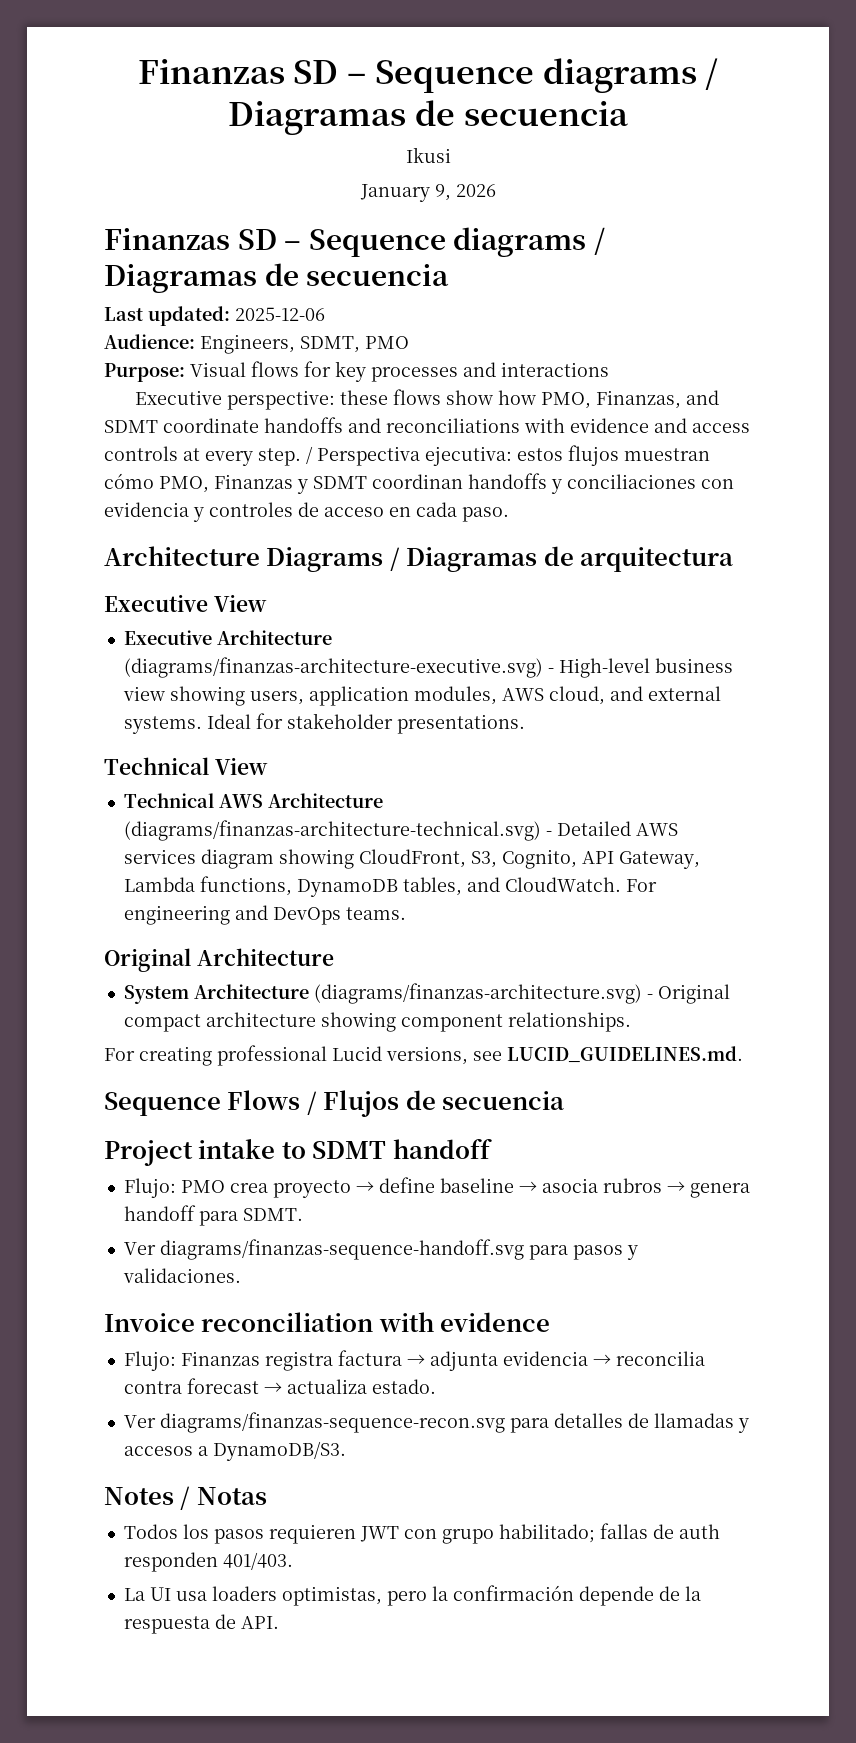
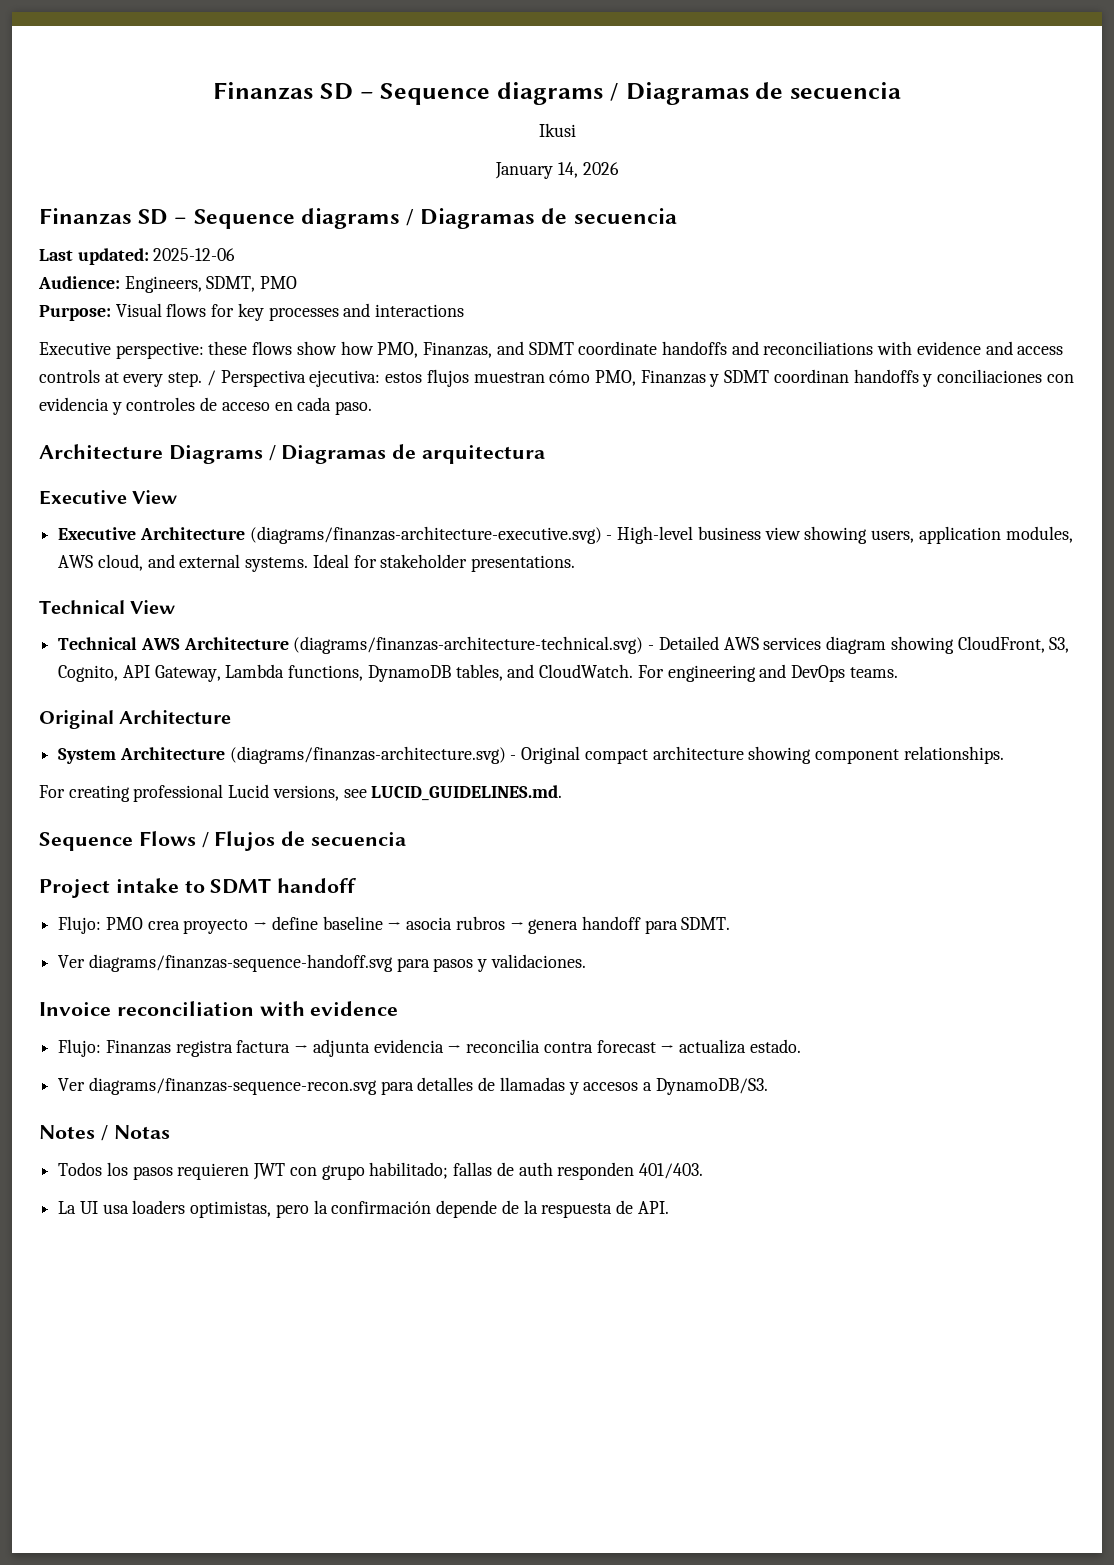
- January 9, 2026
+ January 14, 2026

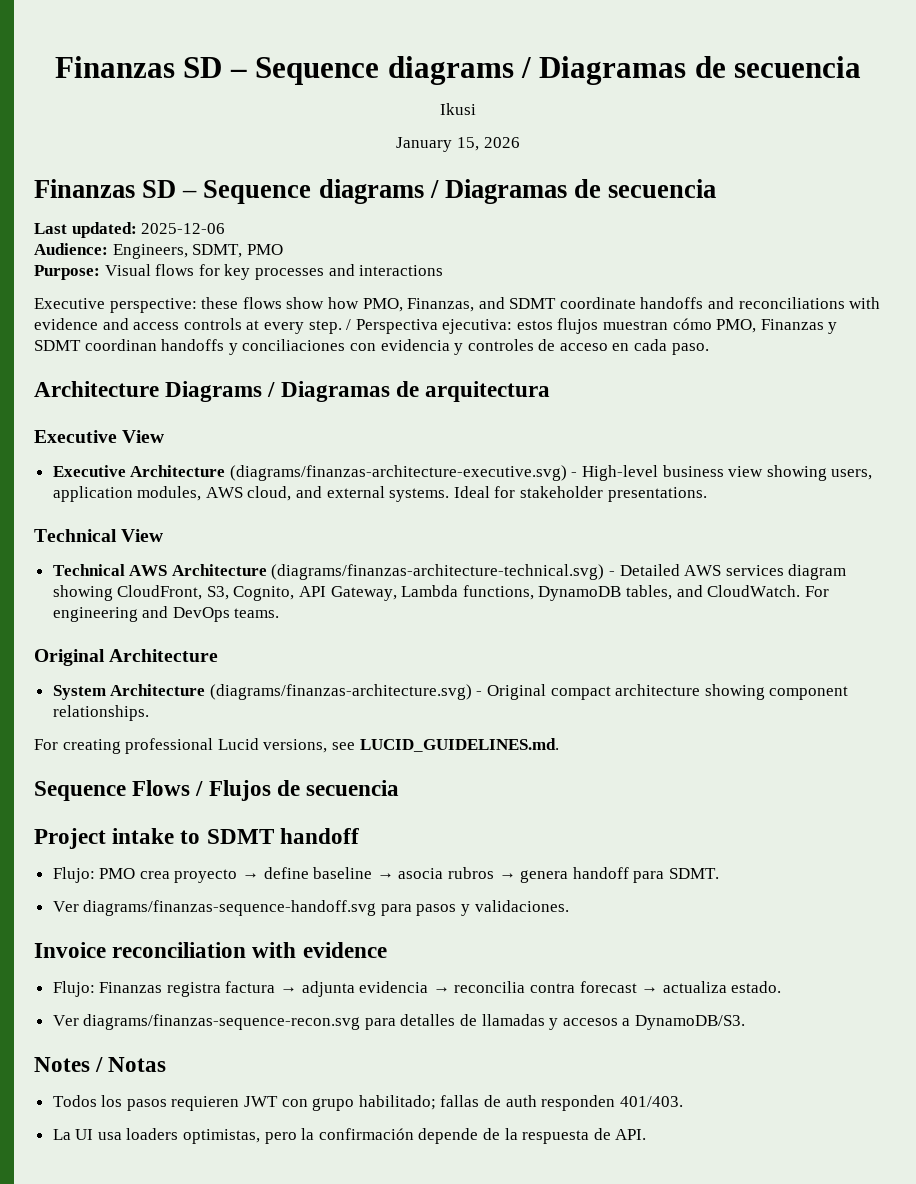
- January 14, 2026
+ January 15, 2026

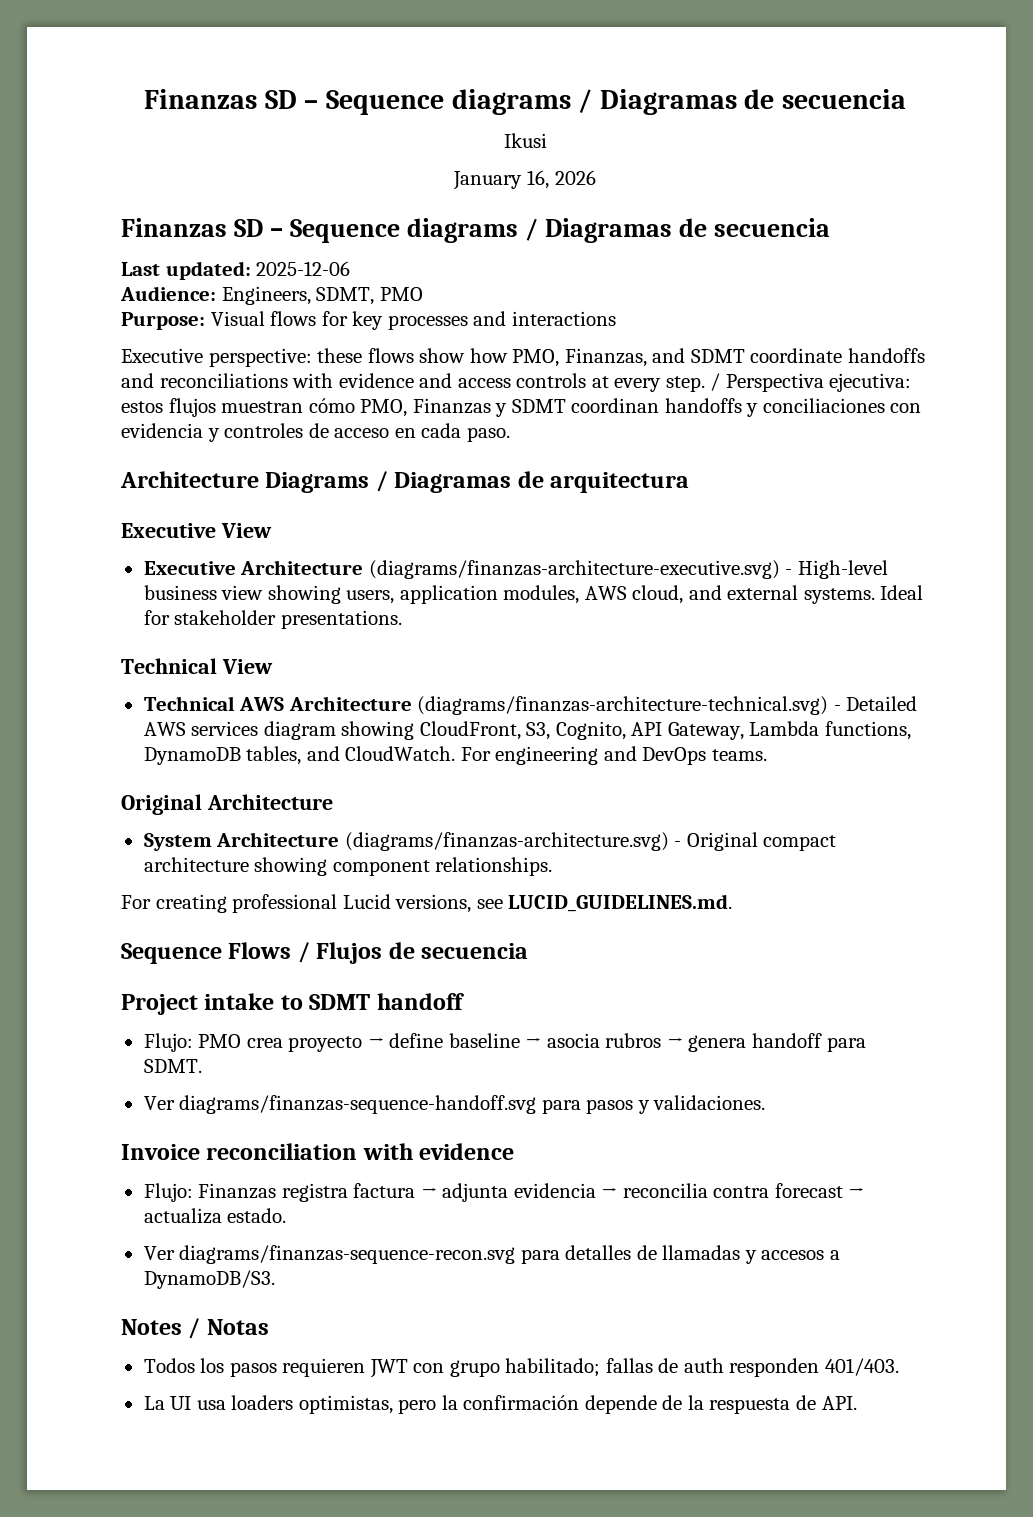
- January 15, 2026
+ January 16, 2026

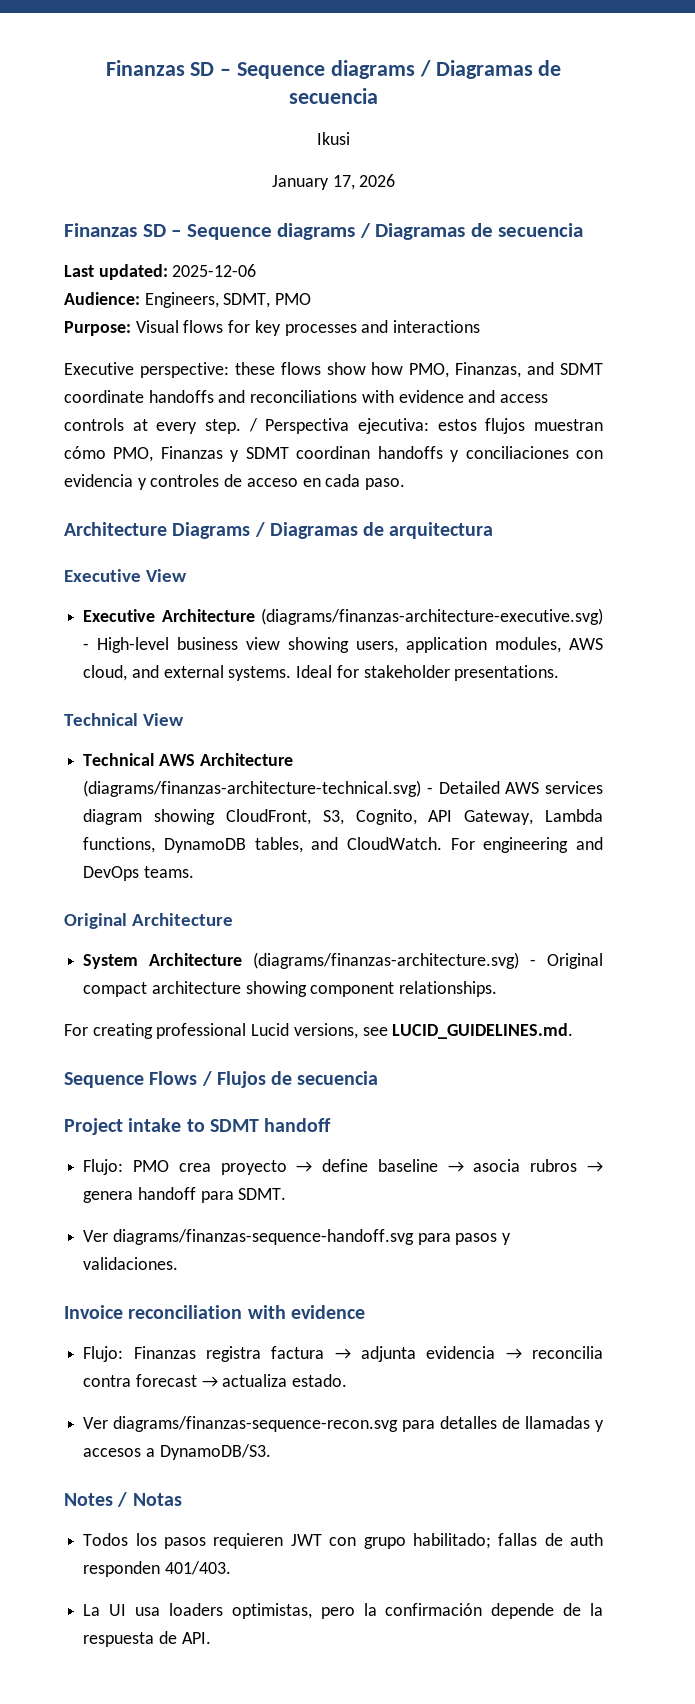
- January 16, 2026
+ January 17, 2026

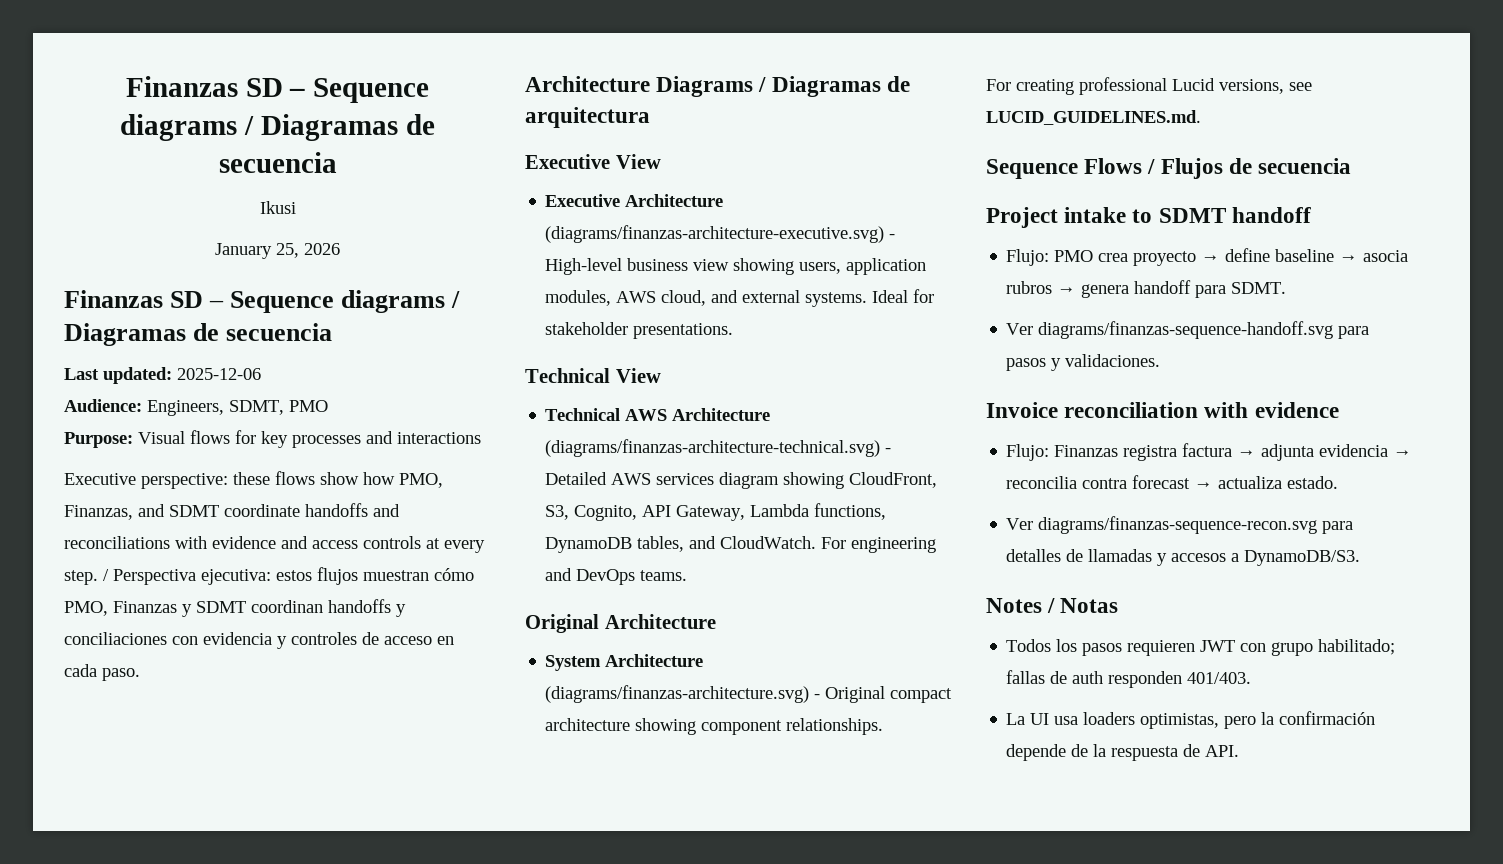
- January 17, 2026
+ January 25, 2026

